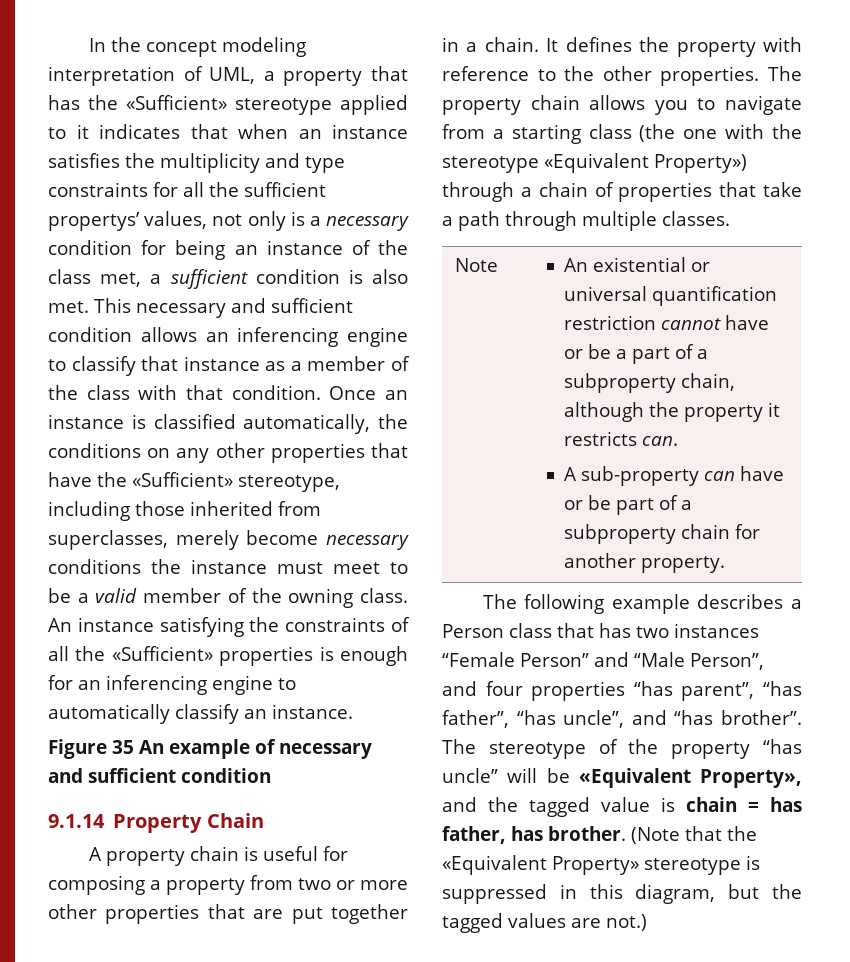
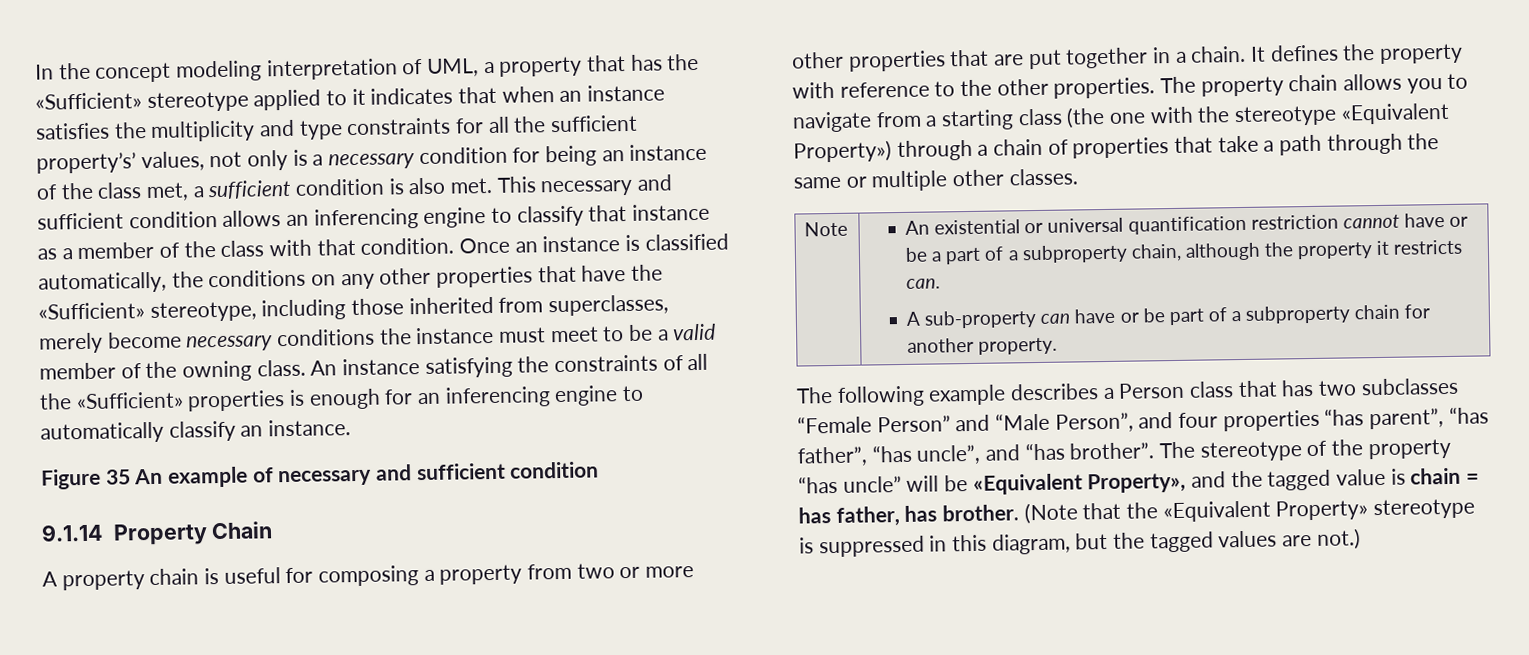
- In the concept modeling interpretation of UML, a property that has the «Sufficient» stereotype applied to it indicates that when an instance satisfies the multiplicity and type constraints for all the sufficient propertys’ values, not only is a necessary condition for being an instance of the class met, a sufficient condition is also met.
+ In the concept modeling interpretation of UML, a property that has the «Sufficient» stereotype applied to it indicates that when an instance satisfies the multiplicity and type constraints for all the sufficient property’s’ values, not only is a necessary condition for being an instance of the class met, a sufficient condition is also met.
- The property chain allows you to navigate from a starting class (the one with the stereotype «Equivalent Property») through a chain of properties that take a path through multiple classes.
+ The property chain allows you to navigate from a starting class (the one with the stereotype «Equivalent Property») through a chain of properties that take a path through the same or multiple other classes.
- The following example describes a Person class that has two instances “Female Person” and “Male Person”, and four properties “has parent”, “has father”, “has uncle”, and “has brother”.
+ The following example describes a Person class that has two subclasses “Female Person” and “Male Person”, and four properties “has parent”, “has father”, “has uncle”, and “has brother”.

